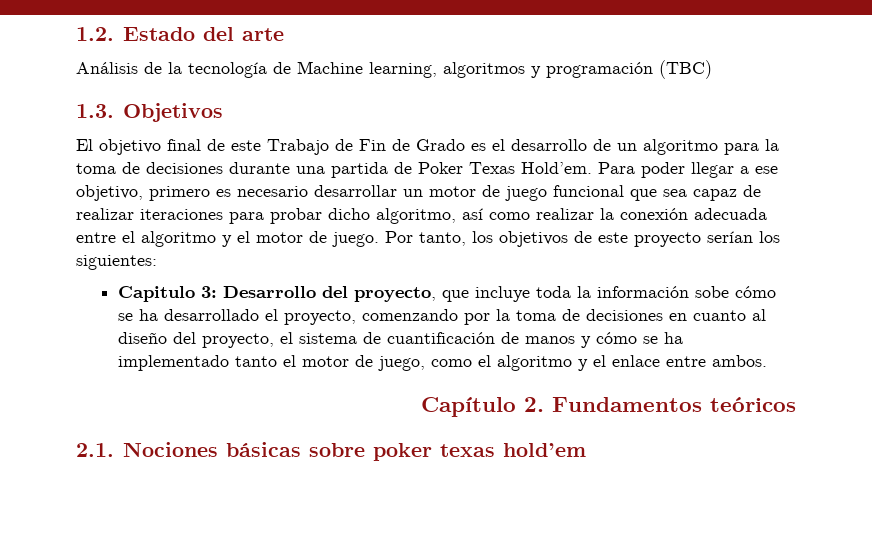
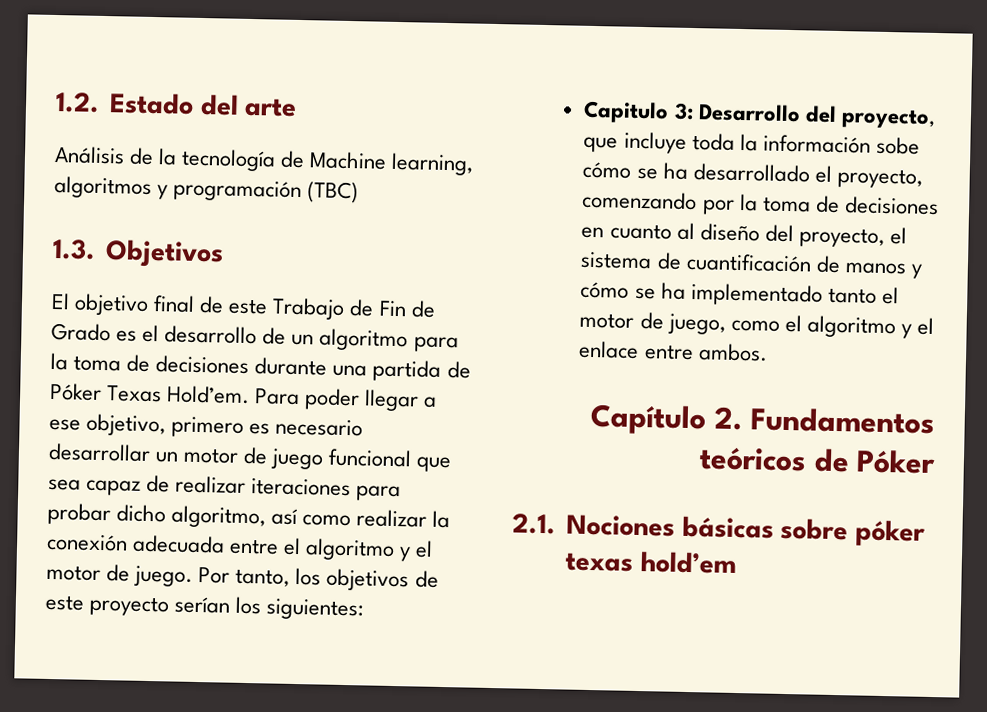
- El objetivo final de este Trabajo de Fin de Grado es el desarrollo de un algoritmo para la toma de decisiones durante una partida de Poker Texas Hold’em.
+ El objetivo final de este Trabajo de Fin de Grado es el desarrollo de un algoritmo para la toma de decisiones durante una partida de Póker Texas Hold’em.
- Capítulo 2. Fundamentos teóricos
+ Capítulo 2. Fundamentos teóricos de Póker
- 2.1. Nociones básicas sobre poker texas hold’em
+ 2.1. Nociones básicas sobre póker texas hold’em

